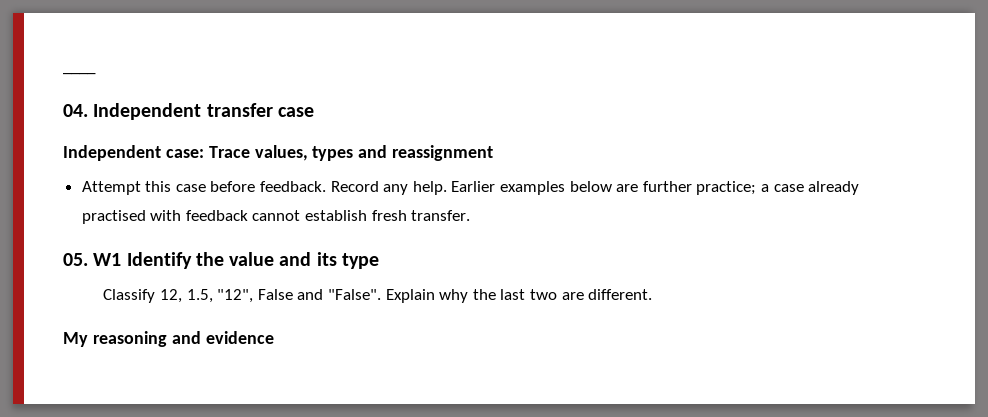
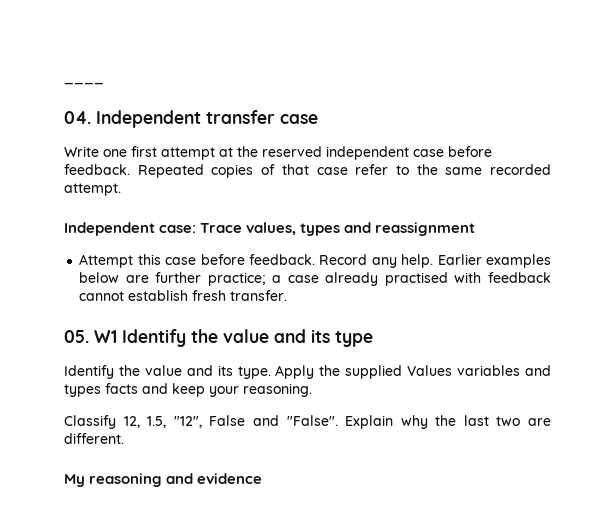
+ Write one first attempt at the reserved independent case before feedback. Repeated copies of that case refer to the same recorded attempt.
+ Identify the value and its type. Apply the supplied Values variables and types facts and keep your reasoning.

